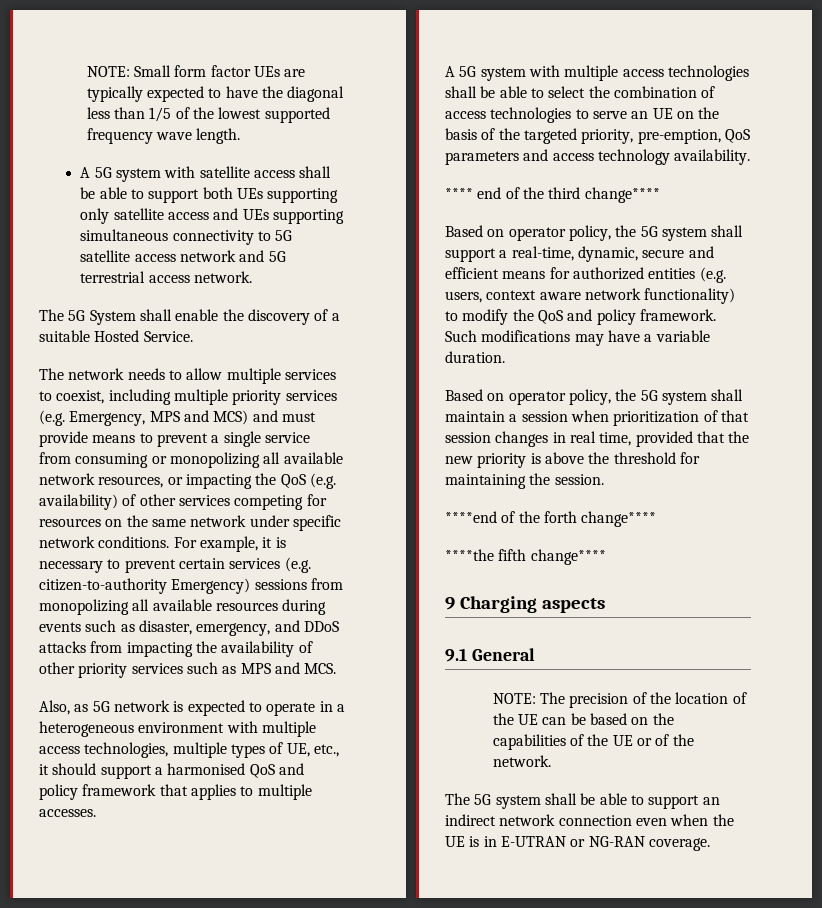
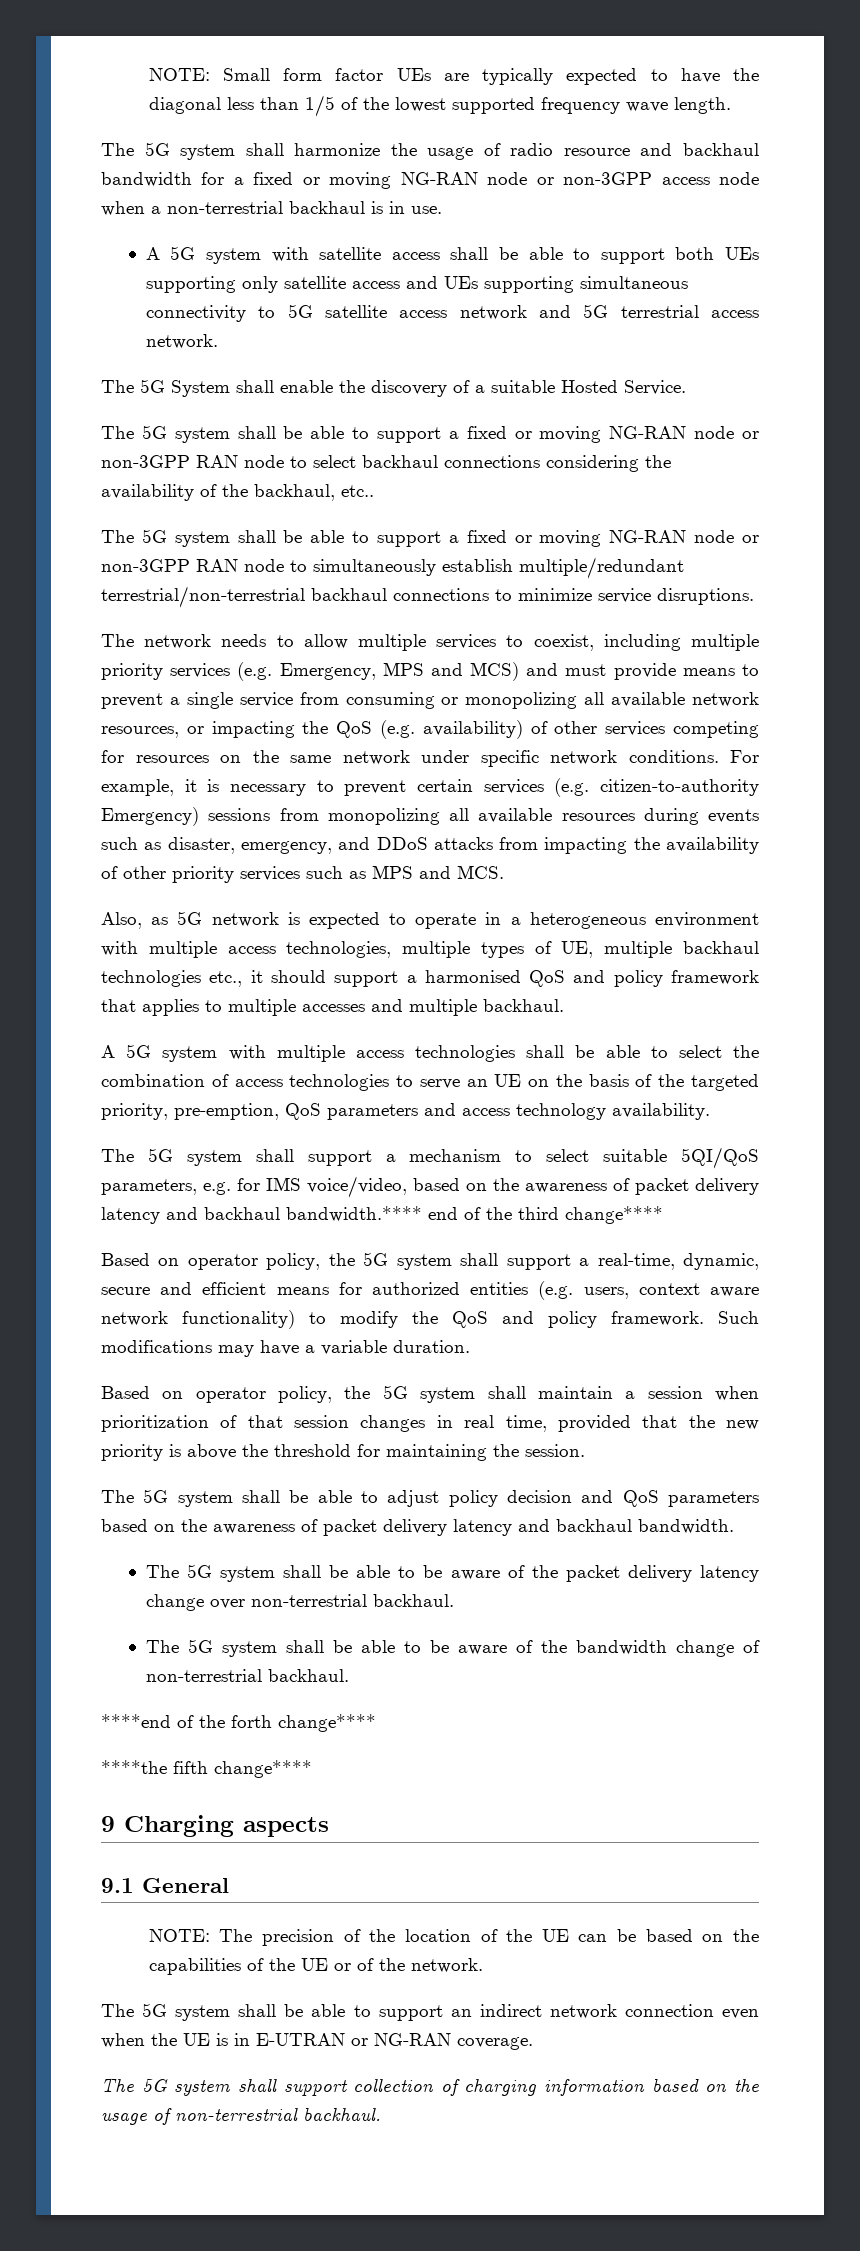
+ The 5G system shall harmonize the usage of radio resource and backhaul bandwidth for a fixed or moving NG-RAN node or non-3GPP access node when a non-terrestrial backhaul is in use.
+ The 5G system shall be able to support a fixed or moving NG-RAN node or non-3GPP RAN node to select backhaul connections considering the availability of the backhaul, etc..
+ The 5G system shall be able to support a fixed or moving NG-RAN node or non-3GPP RAN node to simultaneously establish multiple/redundant terrestrial/non-terrestrial backhaul connections to minimize service disruptions.
- Also, as 5G network is expected to operate in a heterogeneous environment with multiple access technologies, multiple types of UE, etc., it should support a harmonised QoS and policy framework that applies to multiple accesses.
+ Also, as 5G network is expected to operate in a heterogeneous environment with multiple access technologies, multiple types of UE, multiple backhaul technologies etc., it should support a harmonised QoS and policy framework that applies to multiple accesses and multiple backhaul.
- **** end of the third change****
+ The 5G system shall support a mechanism to select suitable 5QI/QoS parameters, e.g. for IMS voice/video, based on the awareness of packet delivery latency and backhaul bandwidth.**** end of the third change****
+ The 5G system shall be able to adjust policy decision and QoS parameters based on the awareness of packet delivery latency and backhaul bandwidth.
+ The 5G system shall be able to be aware of the packet delivery latency change over non-terrestrial backhaul.
+ The 5G system shall be able to be aware of the bandwidth change of non-terrestrial backhaul.
+ The 5G system shall support collection of charging information based on the usage of non-terrestrial backhaul.

